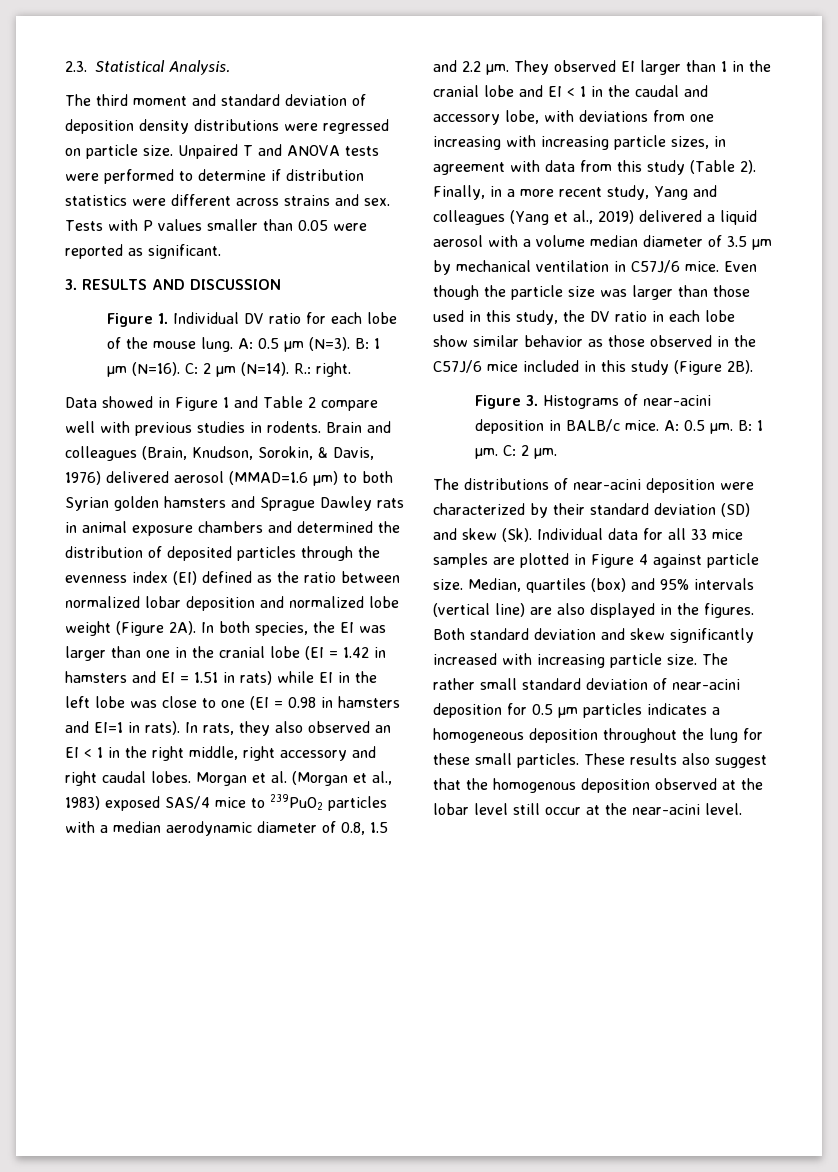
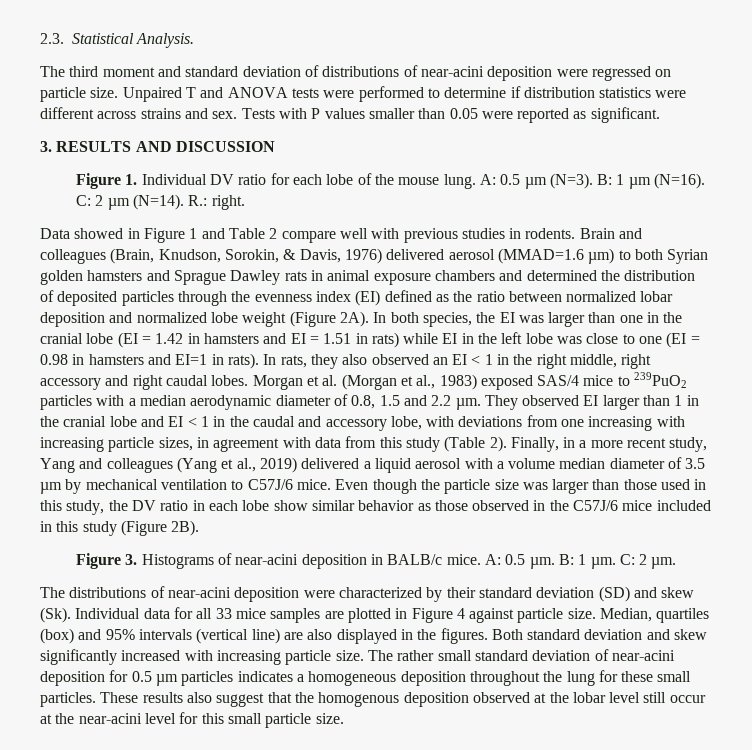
- The third moment and standard deviation of deposition density distributions were regressed on particle size.
+ The third moment and standard deviation of distributions of near-acini deposition were regressed on particle size.
- Finally, in a more recent study, Yang and colleagues (Yang et al., 2019) delivered a liquid aerosol with a volume median diameter of 3.5 µm by mechanical ventilation in C57J/6 mice.
+ Finally, in a more recent study, Yang and colleagues (Yang et al., 2019) delivered a liquid aerosol with a volume median diameter of 3.5 µm by mechanical ventilation to C57J/6 mice.
- These results also suggest that the homogenous deposition observed at the lobar level still occur at the near-acini level.
+ These results also suggest that the homogenous deposition observed at the lobar level still occur at the near-acini level for this small particle size.

